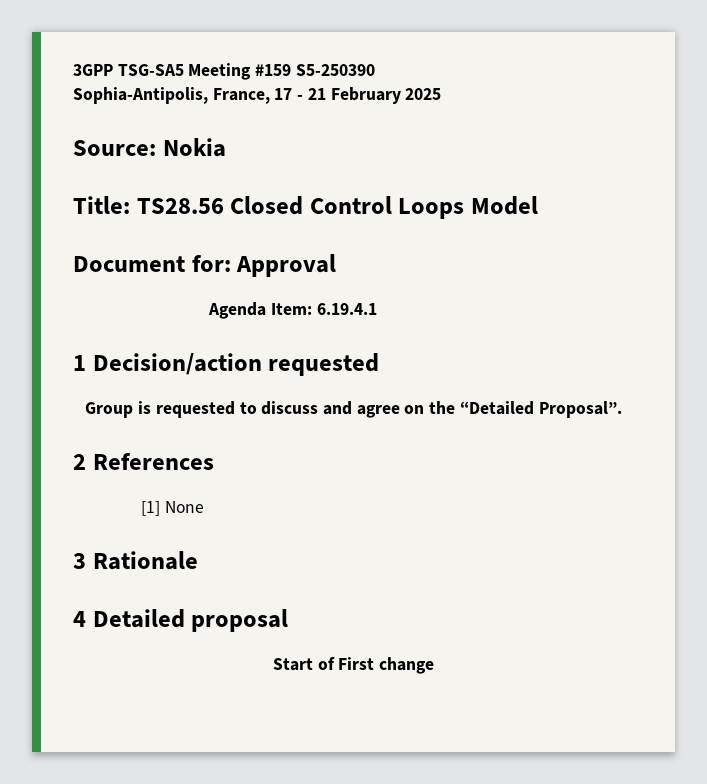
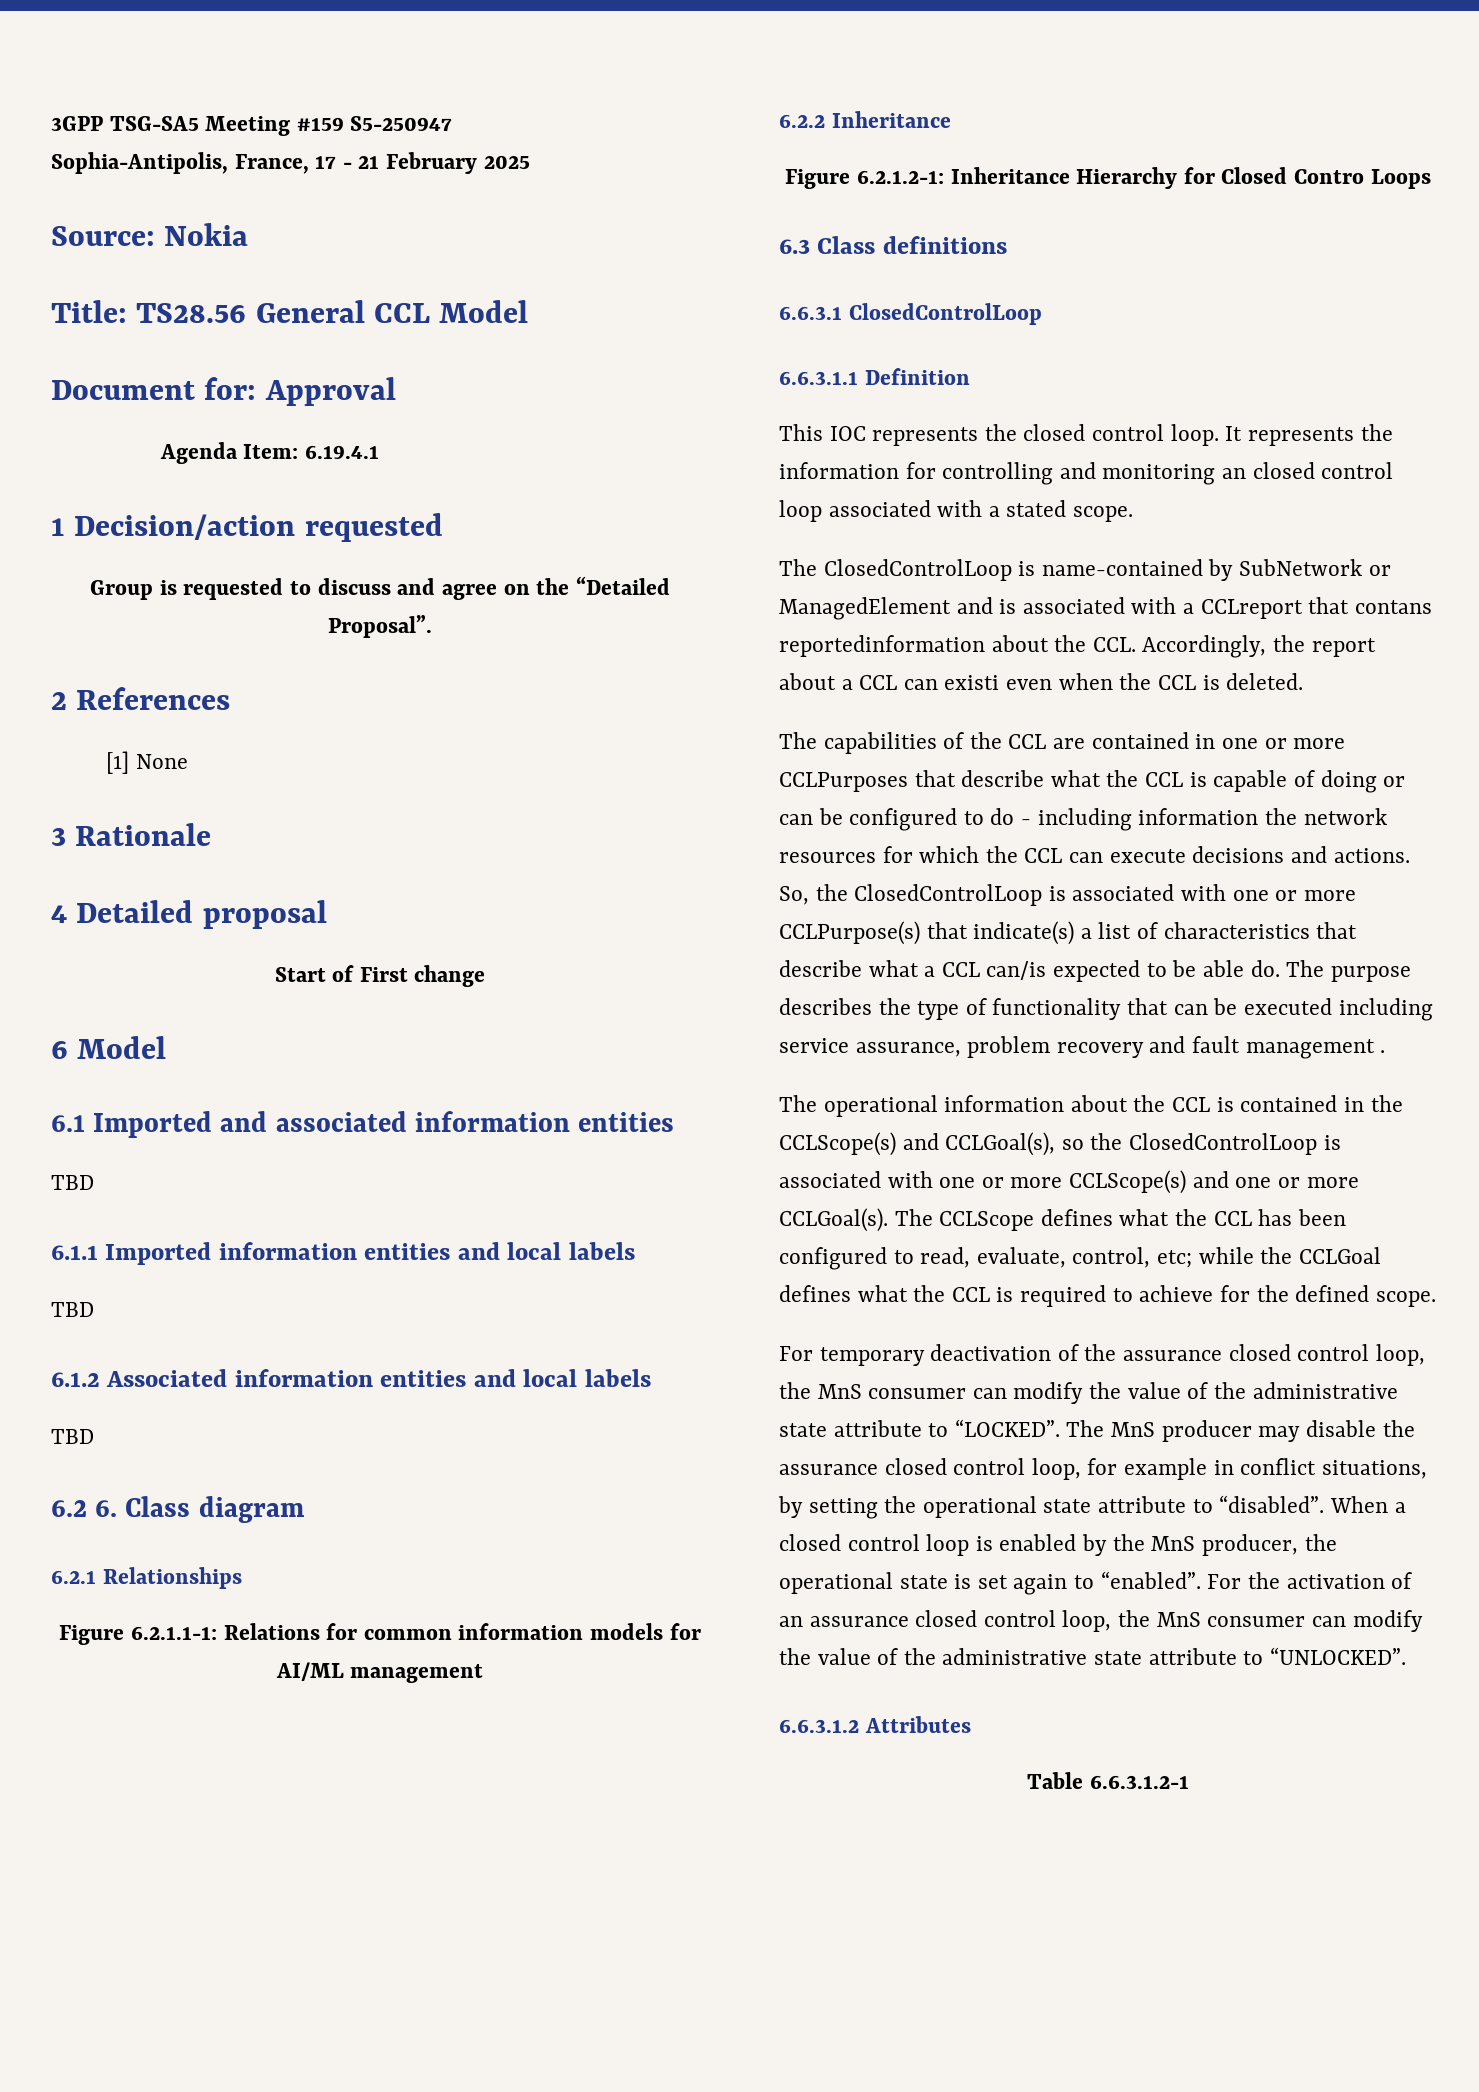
- 3GPP TSG-SA5 Meeting #159 S5-250390
+ 3GPP TSG-SA5 Meeting #159 S5-250947
- Title: TS28.56 Closed Control Loops Model
+ Title: TS28.56 General CCL Model
+ 6 Model
+ 6.1 Imported and associated information entities
+ TBD
+ 6.1.1 Imported information entities and local labels
+ TBD
+ 6.1.2 Associated information entities and local labels
+ TBD
+ 6.2 6. Class diagram
+ 6.2.1 Relationships
+ Figure 6.2.1.1-1: Relations for common information models for AI/ML management
+ 6.2.2 Inheritance
+ Figure 6.2.1.2-1: Inheritance Hierarchy for Closed Contro Loops
+ 6.3 Class definitions
+ 6.6.3.1 ClosedControlLoop
+ 6.6.3.1.1 Definition
+ This IOC represents the closed control loop. It represents the information for controlling and monitoring an closed control loop associated with a stated scope.
+ The ClosedControlLoop is name-contained by SubNetwork or ManagedElement and is associated with a CCLreport that contans reportedinformation about the CCL. Accordingly, the report about a CCL can existi even when the CCL is deleted.
+ The capabilities of the CCL are contained in one or more CCLPurposes that describe what the CCL is capable of doing or can be configured to do - including information the network resources for which the CCL can execute decisions and actions. So, the ClosedControlLoop is associated with one or more CCLPurpose(s) that indicate(s) a list of characteristics that describe what a CCL can/is expected to be able do. The purpose describes the type of functionality that can be executed including service assurance, problem recovery and fault management .
+ The operational information about the CCL is contained in the CCLScope(s) and CCLGoal(s), so the ClosedControlLoop is associated with one or more CCLScope(s) and one or more CCLGoal(s). The CCLScope defines what the CCL has been configured to read, evaluate, control, etc; while the CCLGoal defines what the CCL is required to achieve for the defined scope.
+ For temporary deactivation of the assurance closed control loop, the MnS consumer can modify the value of the administrative state attribute to “LOCKED”. The MnS producer may disable the assurance closed control loop, for example in conflict situations, by setting the operational state attribute to “disabled”. When a closed control loop is enabled by the MnS producer, the operational state is set again to “enabled”. For the activation of an assurance closed control loop, the MnS consumer can modify the value of the administrative state attribute to “UNLOCKED”.
+ 6.6.3.1.2 Attributes
+ Table 6.6.3.1.2-1

